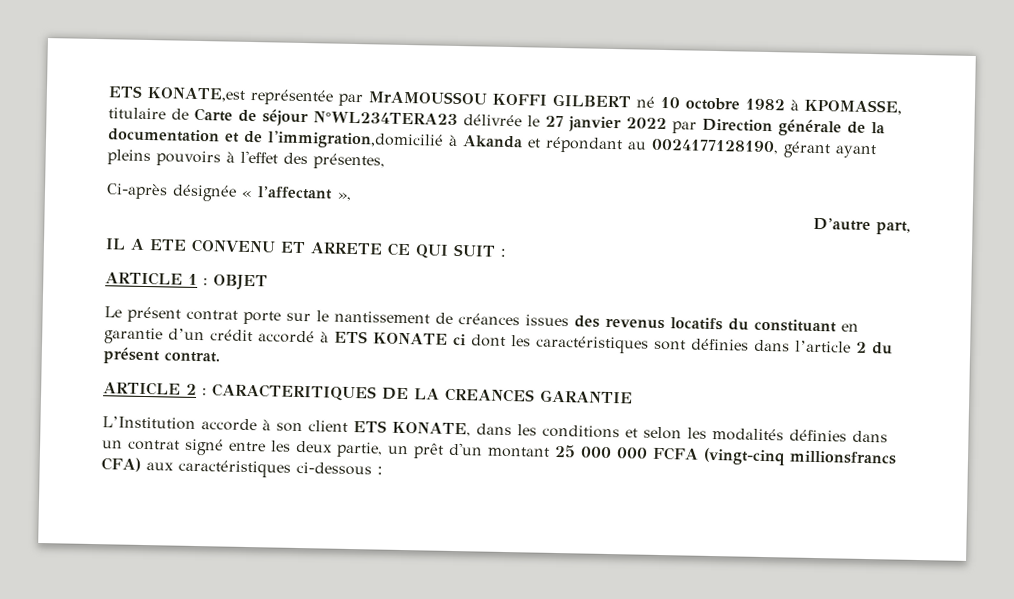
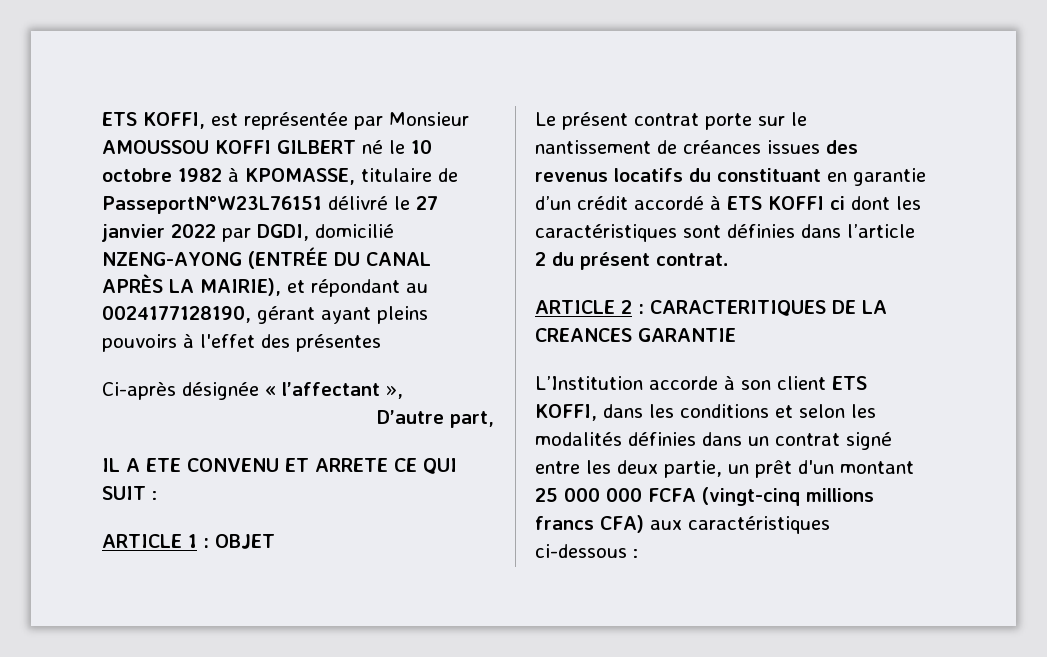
- ETS KONATE,est représentée par MrAMOUSSOU KOFFI GILBERT né 10 octobre 1982 à KPOMASSE, titulaire de Carte de séjour N°WL234TERA23 délivrée le 27 janvier 2022 par Direction générale de la documentation et de l'immigration,domicilié à Akanda et répondant au 0024177128190, gérant ayant pleins pouvoirs à l'effet des présentes,
+ ETS KOFFI, est représentée par Monsieur AMOUSSOU KOFFI GILBERT né le 10 octobre 1982 à KPOMASSE, titulaire de PasseportN°W23L76151 délivré le 27 janvier 2022 par DGDI, domicilié NZENG-AYONG (ENTRÉE DU CANAL APRÈS LA MAIRIE), et répondant au 0024177128190, gérant ayant pleins pouvoirs à l'effet des présentes
- Le présent contrat porte sur le nantissement de créances issues des revenus locatifs du constituant en garantie d’un crédit accordé à ETS KONATE ci dont les caractéristiques sont définies dans l’article 2 du présent contrat.
+ Le présent contrat porte sur le nantissement de créances issues des revenus locatifs du constituant en garantie d’un crédit accordé à ETS KOFFI ci dont les caractéristiques sont définies dans l’article 2 du présent contrat.
- L’Institution accorde à son client ETS KONATE, dans les conditions et selon les modalités définies dans un contrat signé entre les deux partie, un prêt d'un montant 25 000 000 FCFA (vingt-cinq millionsfrancs CFA) aux caractéristiques ci-dessous :
+ L’Institution accorde à son client ETS KOFFI, dans les conditions et selon les modalités définies dans un contrat signé entre les deux partie, un prêt d'un montant 25 000 000 FCFA (vingt-cinq millions francs CFA) aux caractéristiques ci-dessous :

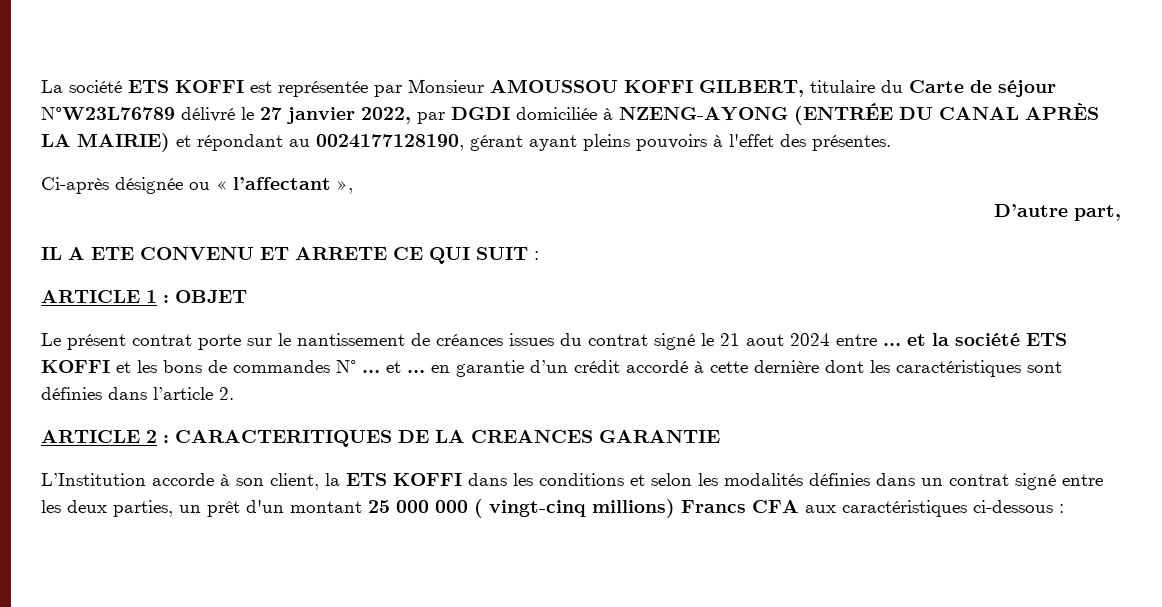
- ETS KOFFI, est représentée par Monsieur AMOUSSOU KOFFI GILBERT né le 10 octobre 1982 à KPOMASSE, titulaire de PasseportN°W23L76151 délivré le 27 janvier 2022 par DGDI, domicilié NZENG-AYONG (ENTRÉE DU CANAL APRÈS LA MAIRIE), et répondant au 0024177128190, gérant ayant pleins pouvoirs à l'effet des présentes
+ La société ETS KOFFI est représentée par Monsieur AMOUSSOU KOFFI GILBERT, titulaire du Carte de séjour N°W23L76789 délivré le 27 janvier 2022, par DGDI domiciliée à NZENG-AYONG (ENTRÉE DU CANAL APRÈS LA MAIRIE) et répondant au 0024177128190, gérant ayant pleins pouvoirs à l'effet des présentes.
- Ci-après désignée « l’affectant »,
+ Ci-après désignée ou « l’affectant »,
- Le présent contrat porte sur le nantissement de créances issues des revenus locatifs du constituant en garantie d’un crédit accordé à ETS KOFFI ci dont les caractéristiques sont définies dans l’article 2 du présent contrat.
+ Le présent contrat porte sur le nantissement de créances issues du contrat signé le 21 aout 2024 entre … et la société ETS KOFFI et les bons de commandes N° … et … en garantie d’un crédit accordé à cette dernière dont les caractéristiques sont définies dans l’article 2.
- L’Institution accorde à son client ETS KOFFI, dans les conditions et selon les modalités définies dans un contrat signé entre les deux partie, un prêt d'un montant 25 000 000 FCFA (vingt-cinq millions francs CFA) aux caractéristiques ci-dessous :
+ L’Institution accorde à son client, la ETS KOFFI dans les conditions et selon les modalités définies dans un contrat signé entre les deux parties, un prêt d'un montant 25 000 000 ( vingt-cinq millions) Francs CFA aux caractéristiques ci-dessous :

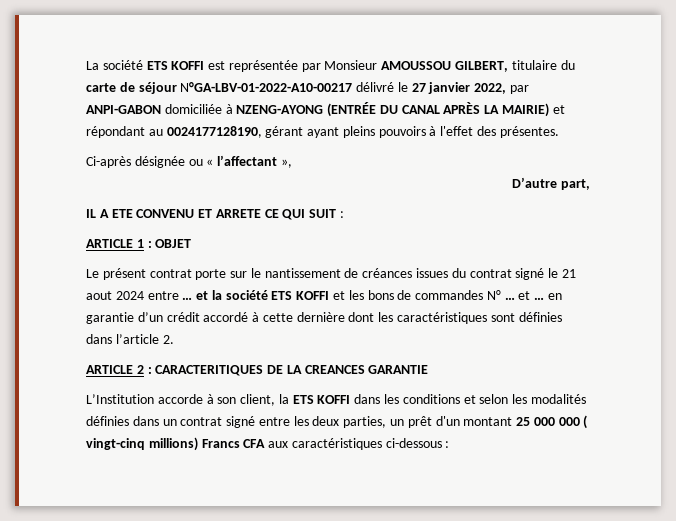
- La société ETS KOFFI est représentée par Monsieur AMOUSSOU KOFFI GILBERT, titulaire du Carte de séjour N°W23L76789 délivré le 27 janvier 2022, par DGDI domiciliée à NZENG-AYONG (ENTRÉE DU CANAL APRÈS LA MAIRIE) et répondant au 0024177128190, gérant ayant pleins pouvoirs à l'effet des présentes.
+ La société ETS KOFFI est représentée par Monsieur AMOUSSOU GILBERT, titulaire du carte de séjour N°GA-LBV-01-2022-A10-00217 délivré le 27 janvier 2022, par ANPI-GABON domiciliée à NZENG-AYONG (ENTRÉE DU CANAL APRÈS LA MAIRIE) et répondant au 0024177128190, gérant ayant pleins pouvoirs à l'effet des présentes.

